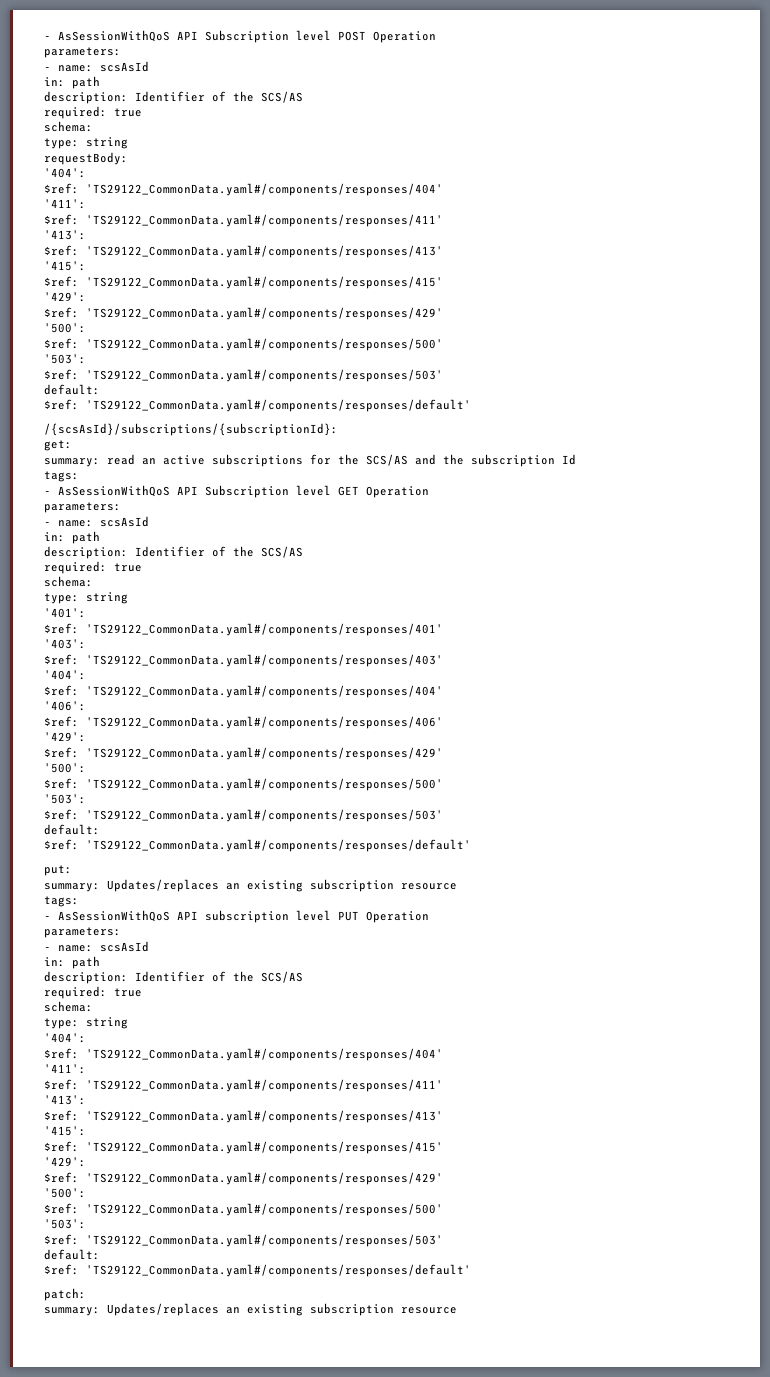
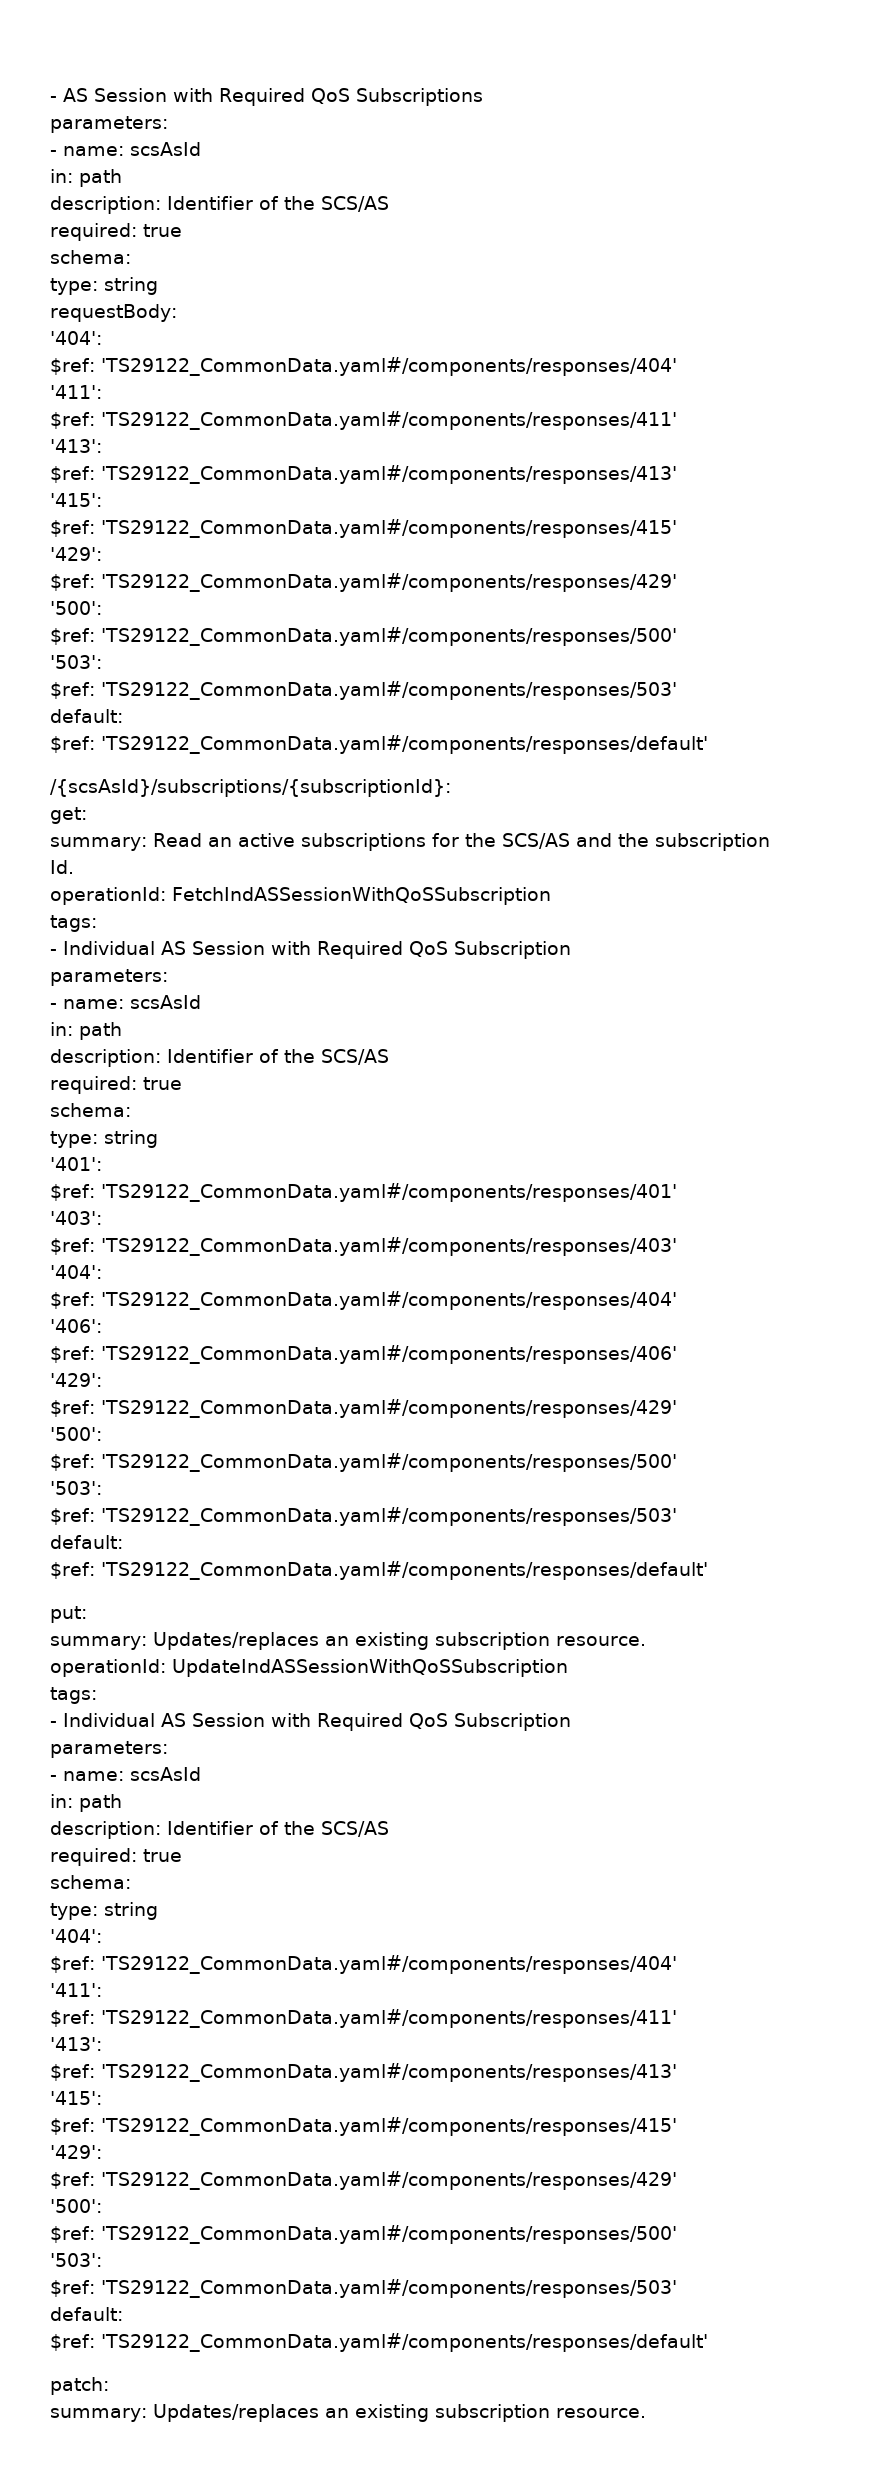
- - AsSessionWithQoS API Subscription level POST Operation
+ - AS Session with Required QoS Subscriptions
- summary: read an active subscriptions for the SCS/AS and the subscription Id
+ summary: Read an active subscriptions for the SCS/AS and the subscription Id.
+ operationId: FetchIndASSessionWithQoSSubscription
  tags:
- - AsSessionWithQoS API Subscription level GET Operation
+ - Individual AS Session with Required QoS Subscription
  put:
- summary: Updates/replaces an existing subscription resource
+ summary: Updates/replaces an existing subscription resource.
+ operationId: UpdateIndASSessionWithQoSSubscription
  tags:
- - AsSessionWithQoS API subscription level PUT Operation
+ - Individual AS Session with Required QoS Subscription
  patch:
- summary: Updates/replaces an existing subscription resource
+ summary: Updates/replaces an existing subscription resource.

